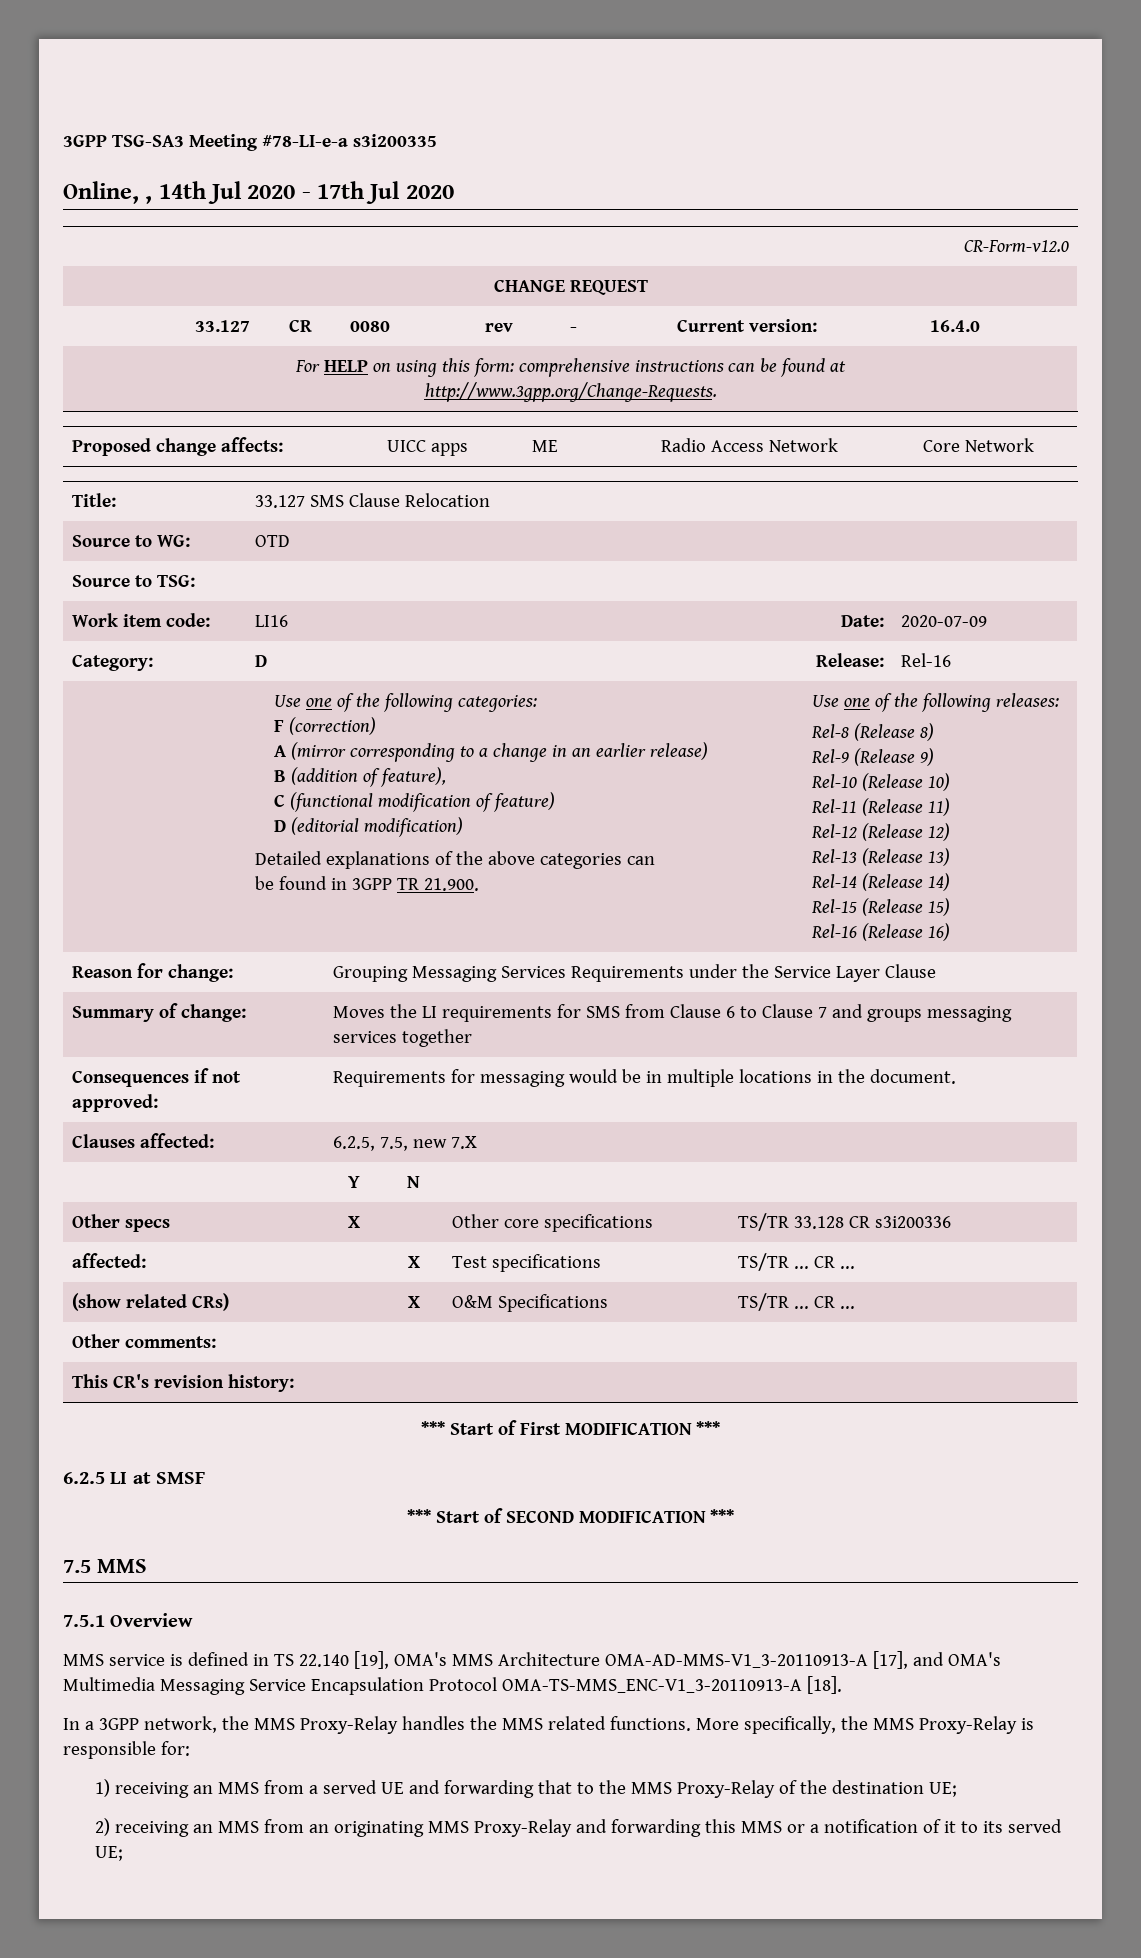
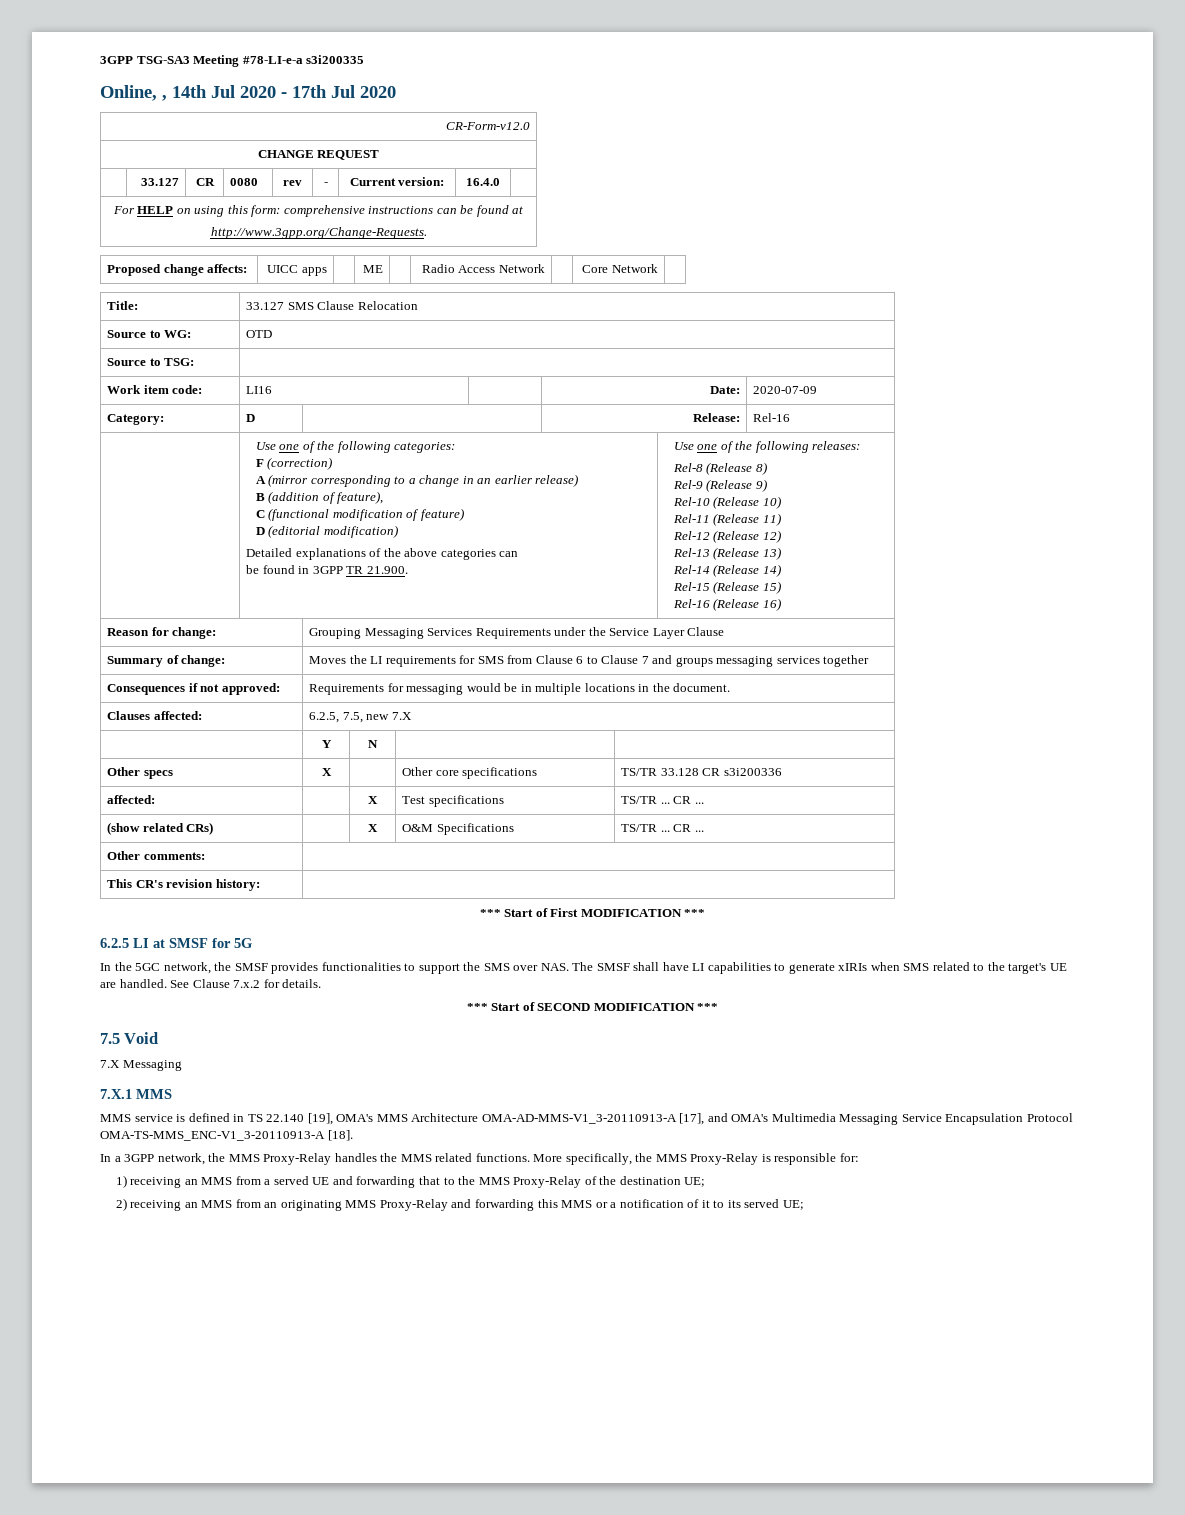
- 6.2.5 LI at SMSF
+ 6.2.5 LI at SMSF for 5G
+ In the 5GC network, the SMSF provides functionalities to support the SMS over NAS. The SMSF shall have LI capabilities to generate xIRIs when SMS related to the target's UE are handled. See Clause 7.x.2 for details.
- 7.5 MMS
- 7.5.1 Overview
+ 7.5 Void
+ 7.X Messaging
+ 7.X.1 MMS

